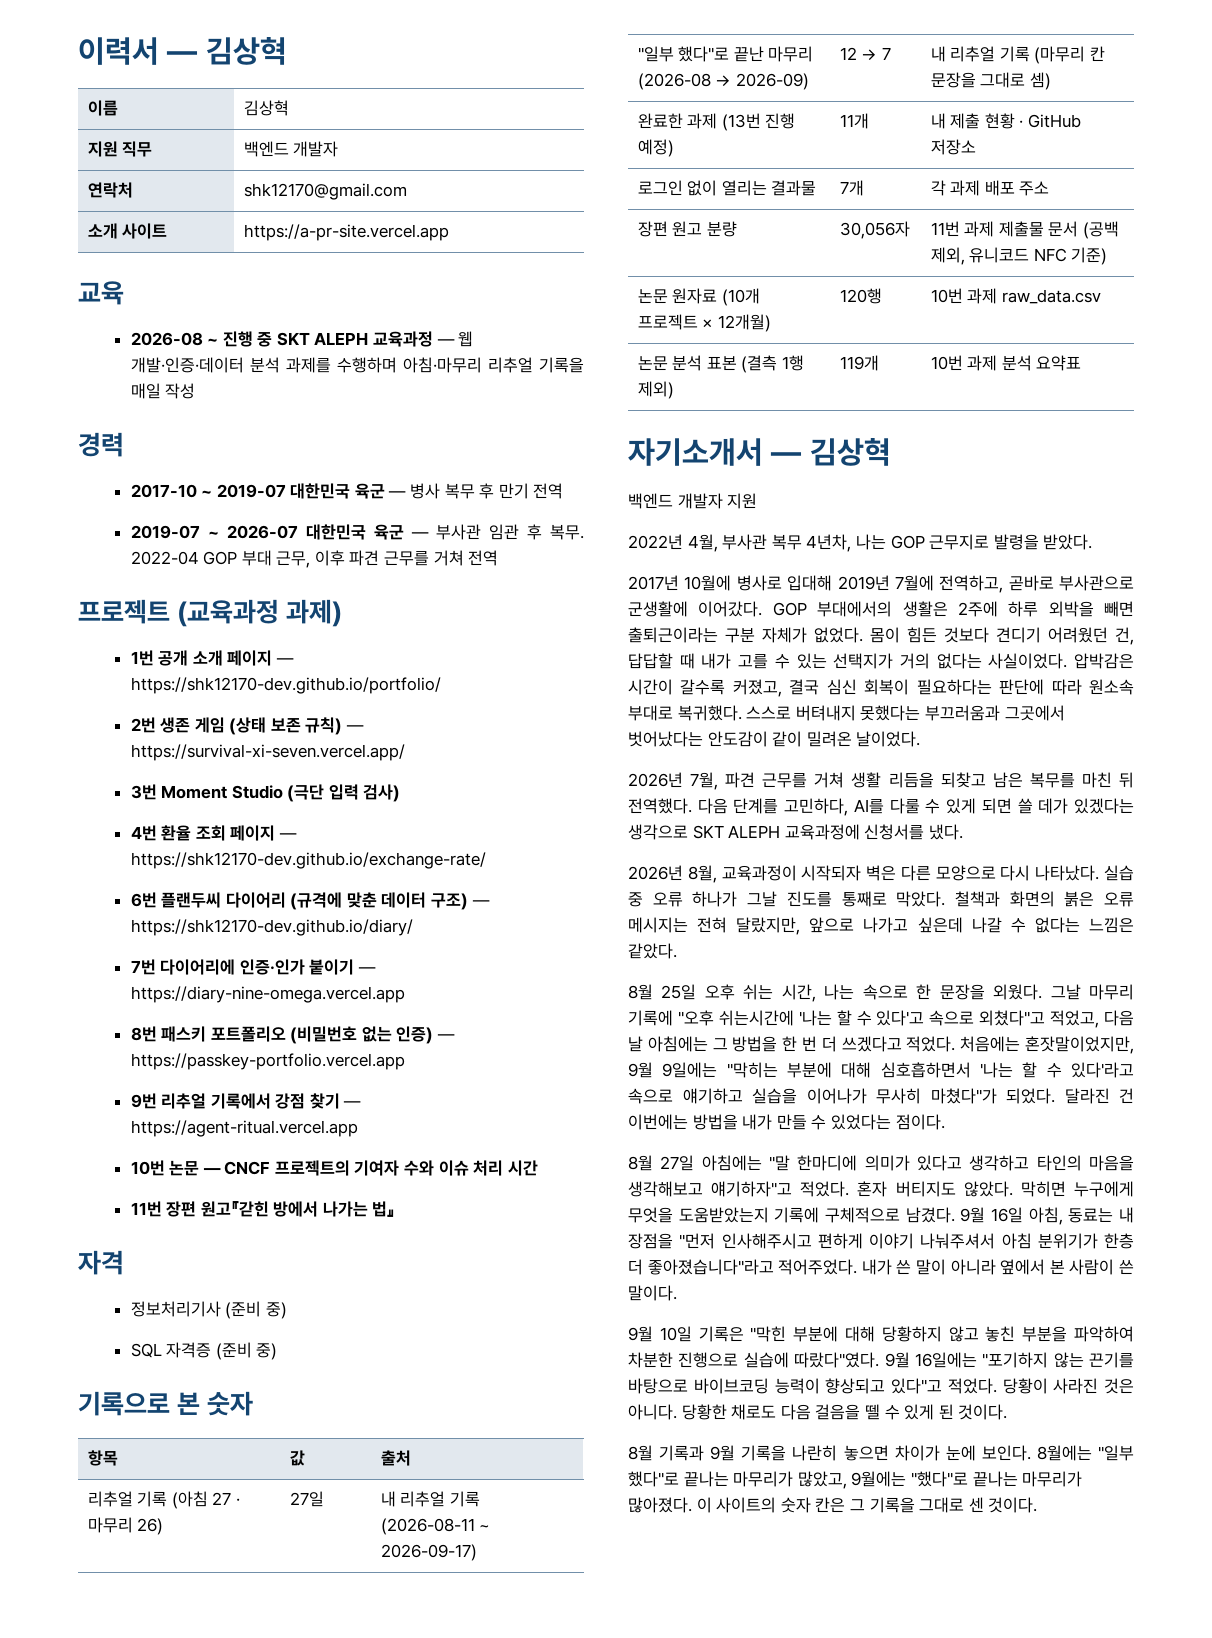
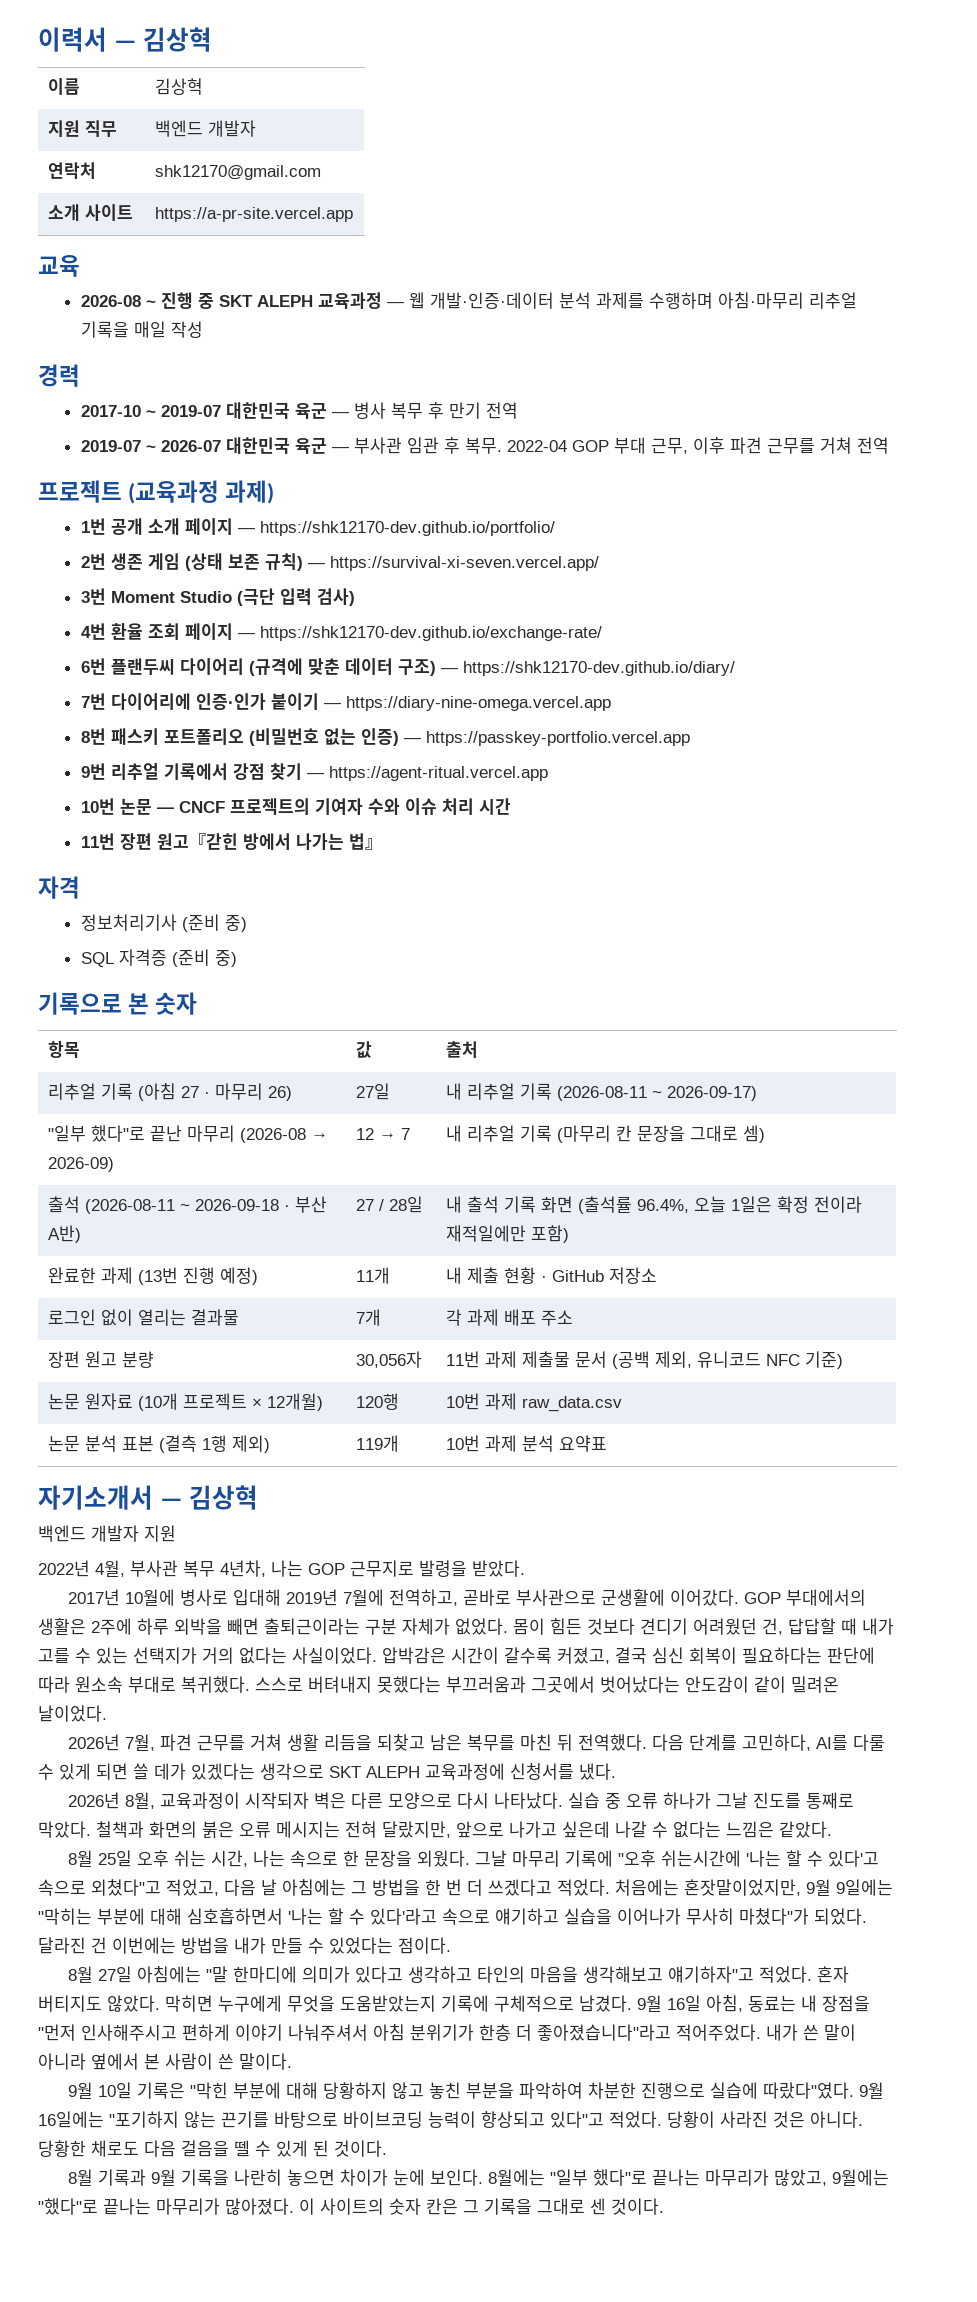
+ 출석 (2026-08-11 ~ 2026-09-18 · 부산 A반) | 27 / 28일 | 내 출석 기록 화면 (출석률 96.4%, 오늘 1일은 확정 전이라 재적일에만 포함)

